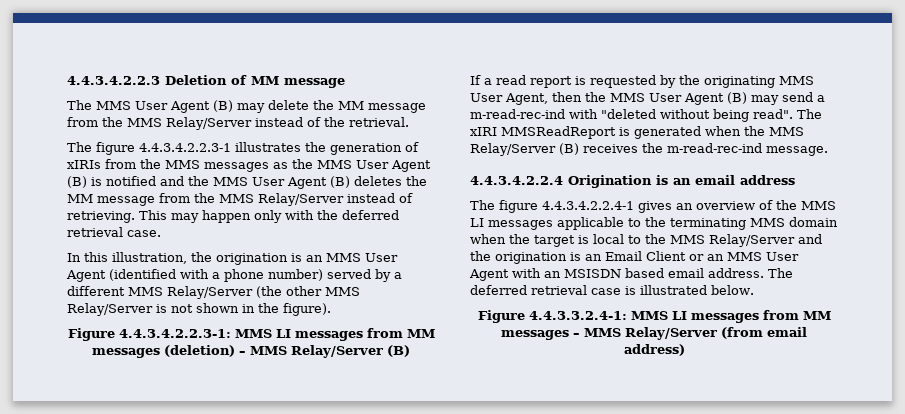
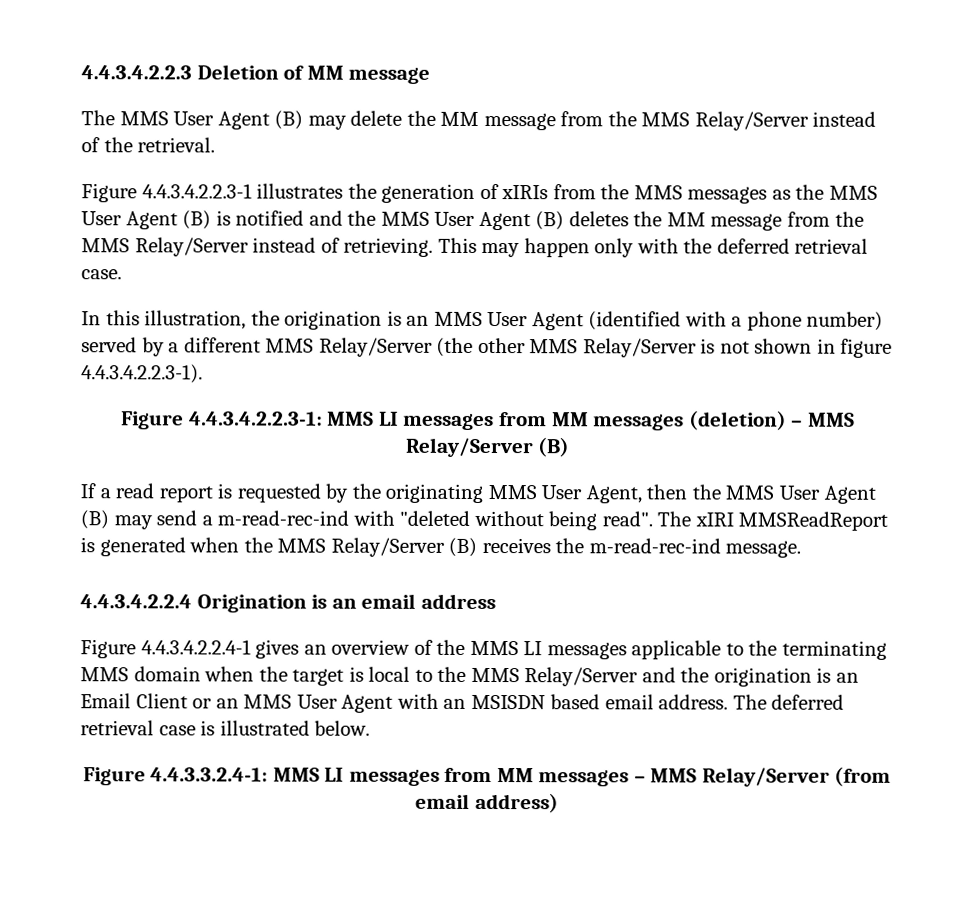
- The figure 4.4.3.4.2.2.3-1 illustrates the generation of xIRIs from the MMS messages as the MMS User Agent (B) is notified and the MMS User Agent (B) deletes the MM message from the MMS Relay/Server instead of retrieving.
+ Figure 4.4.3.4.2.2.3-1 illustrates the generation of xIRIs from the MMS messages as the MMS User Agent (B) is notified and the MMS User Agent (B) deletes the MM message from the MMS Relay/Server instead of retrieving.
- In this illustration, the origination is an MMS User Agent (identified with a phone number) served by a different MMS Relay/Server (the other MMS Relay/Server is not shown in the figure).
+ In this illustration, the origination is an MMS User Agent (identified with a phone number) served by a different MMS Relay/Server (the other MMS Relay/Server is not shown in figure 4.4.3.4.2.2.3-1).
- The figure 4.4.3.4.2.2.4-1 gives an overview of the MMS LI messages applicable to the terminating MMS domain when the target is local to the MMS Relay/Server and the origination is an Email Client or an MMS User Agent with an MSISDN based email address.
+ Figure 4.4.3.4.2.2.4-1 gives an overview of the MMS LI messages applicable to the terminating MMS domain when the target is local to the MMS Relay/Server and the origination is an Email Client or an MMS User Agent with an MSISDN based email address.

